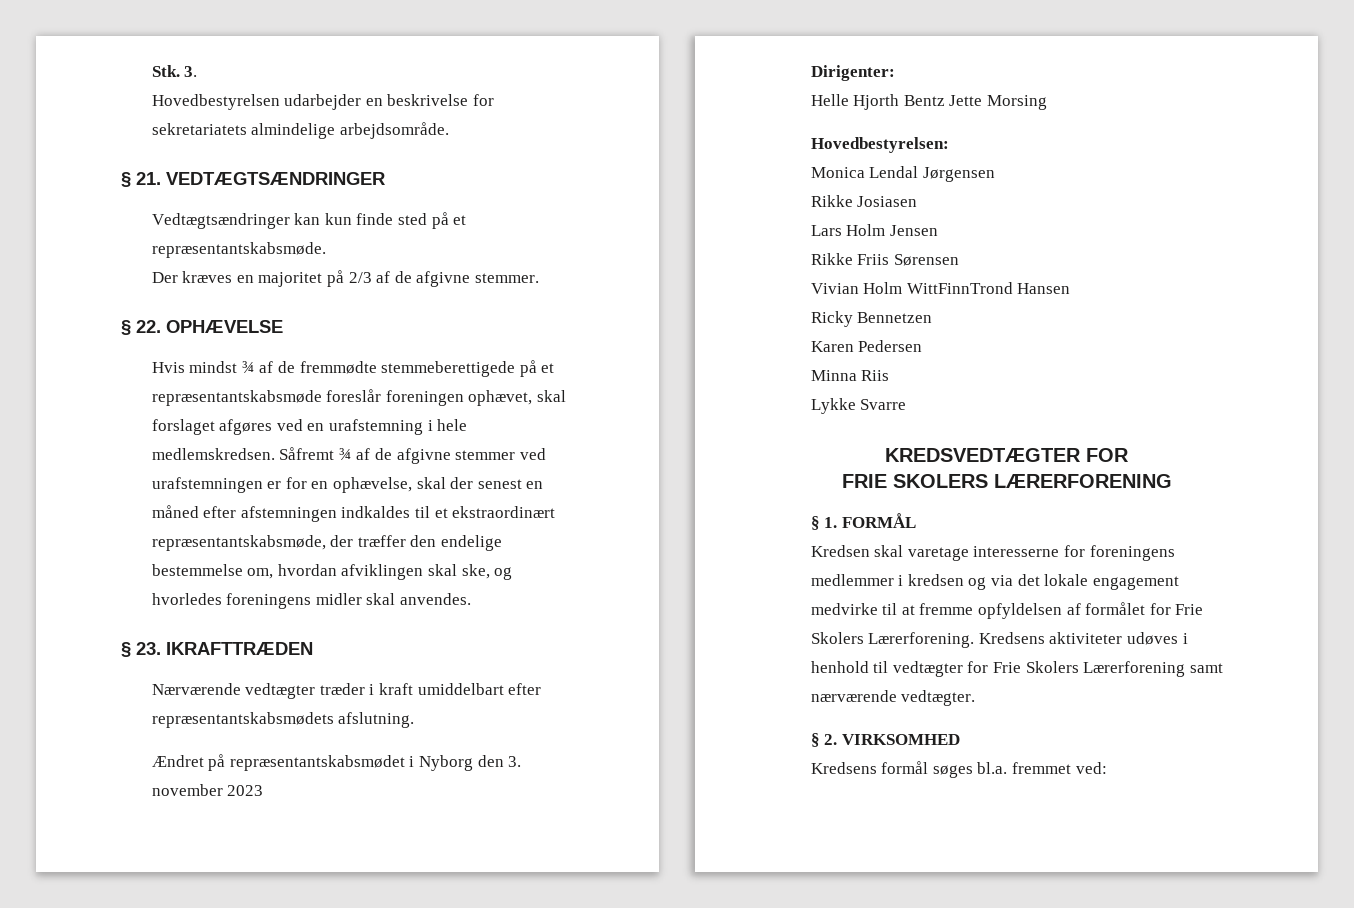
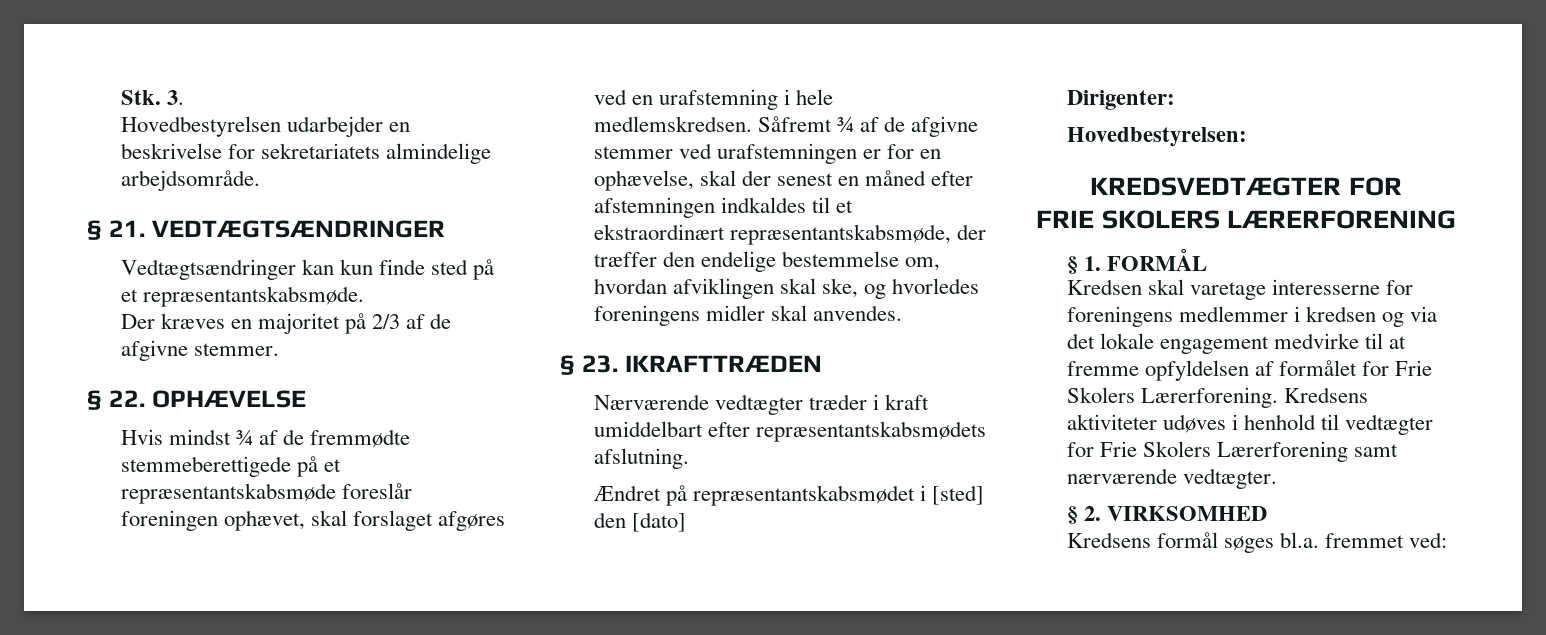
- Ændret på repræsentantskabsmødet i Nyborg den 3. november 2023
+ Ændret på repræsentantskabsmødet i [sted] den [dato]
  Dirigenter:
- Helle Hjorth Bentz Jette Morsing
  Hovedbestyrelsen:
- Monica Lendal Jørgensen
- Rikke Josiasen
- Lars Holm Jensen
- Rikke Friis Sørensen
- Vivian Holm WittFinnTrond Hansen
- Ricky Bennetzen
- Karen Pedersen
- Minna Riis
- Lykke Svarre

